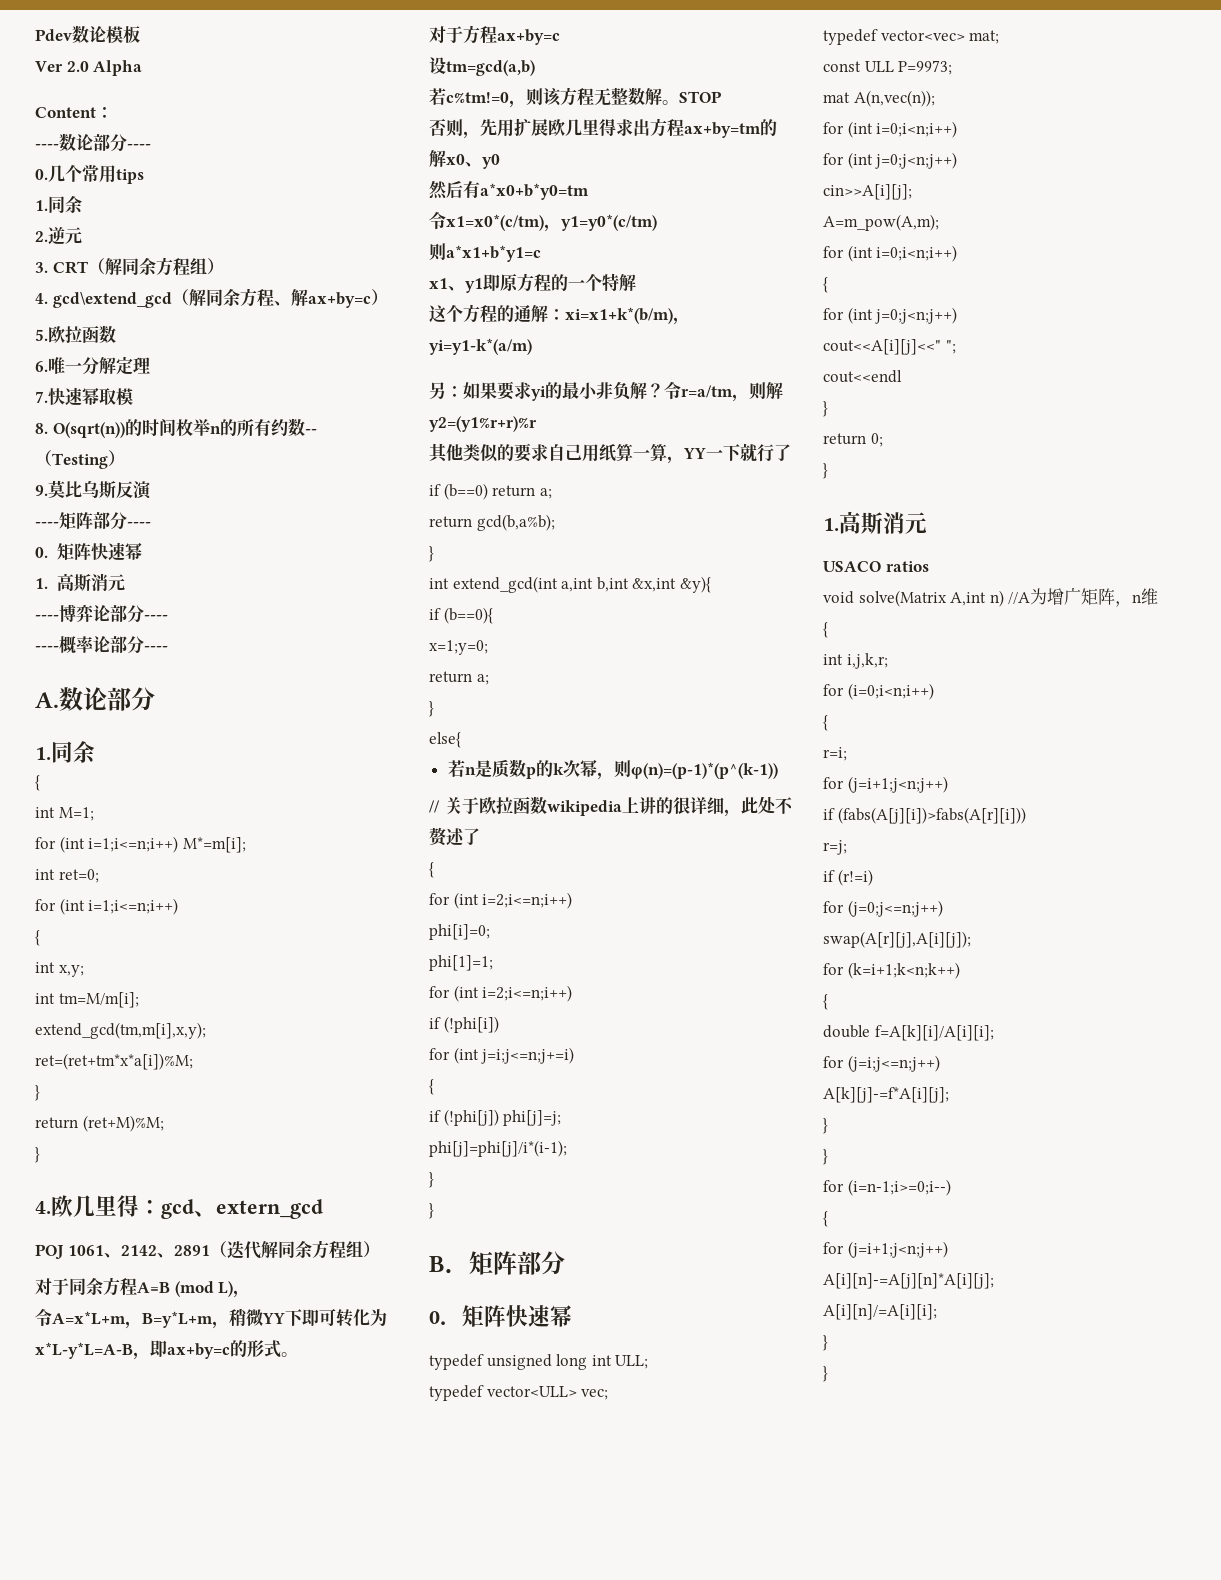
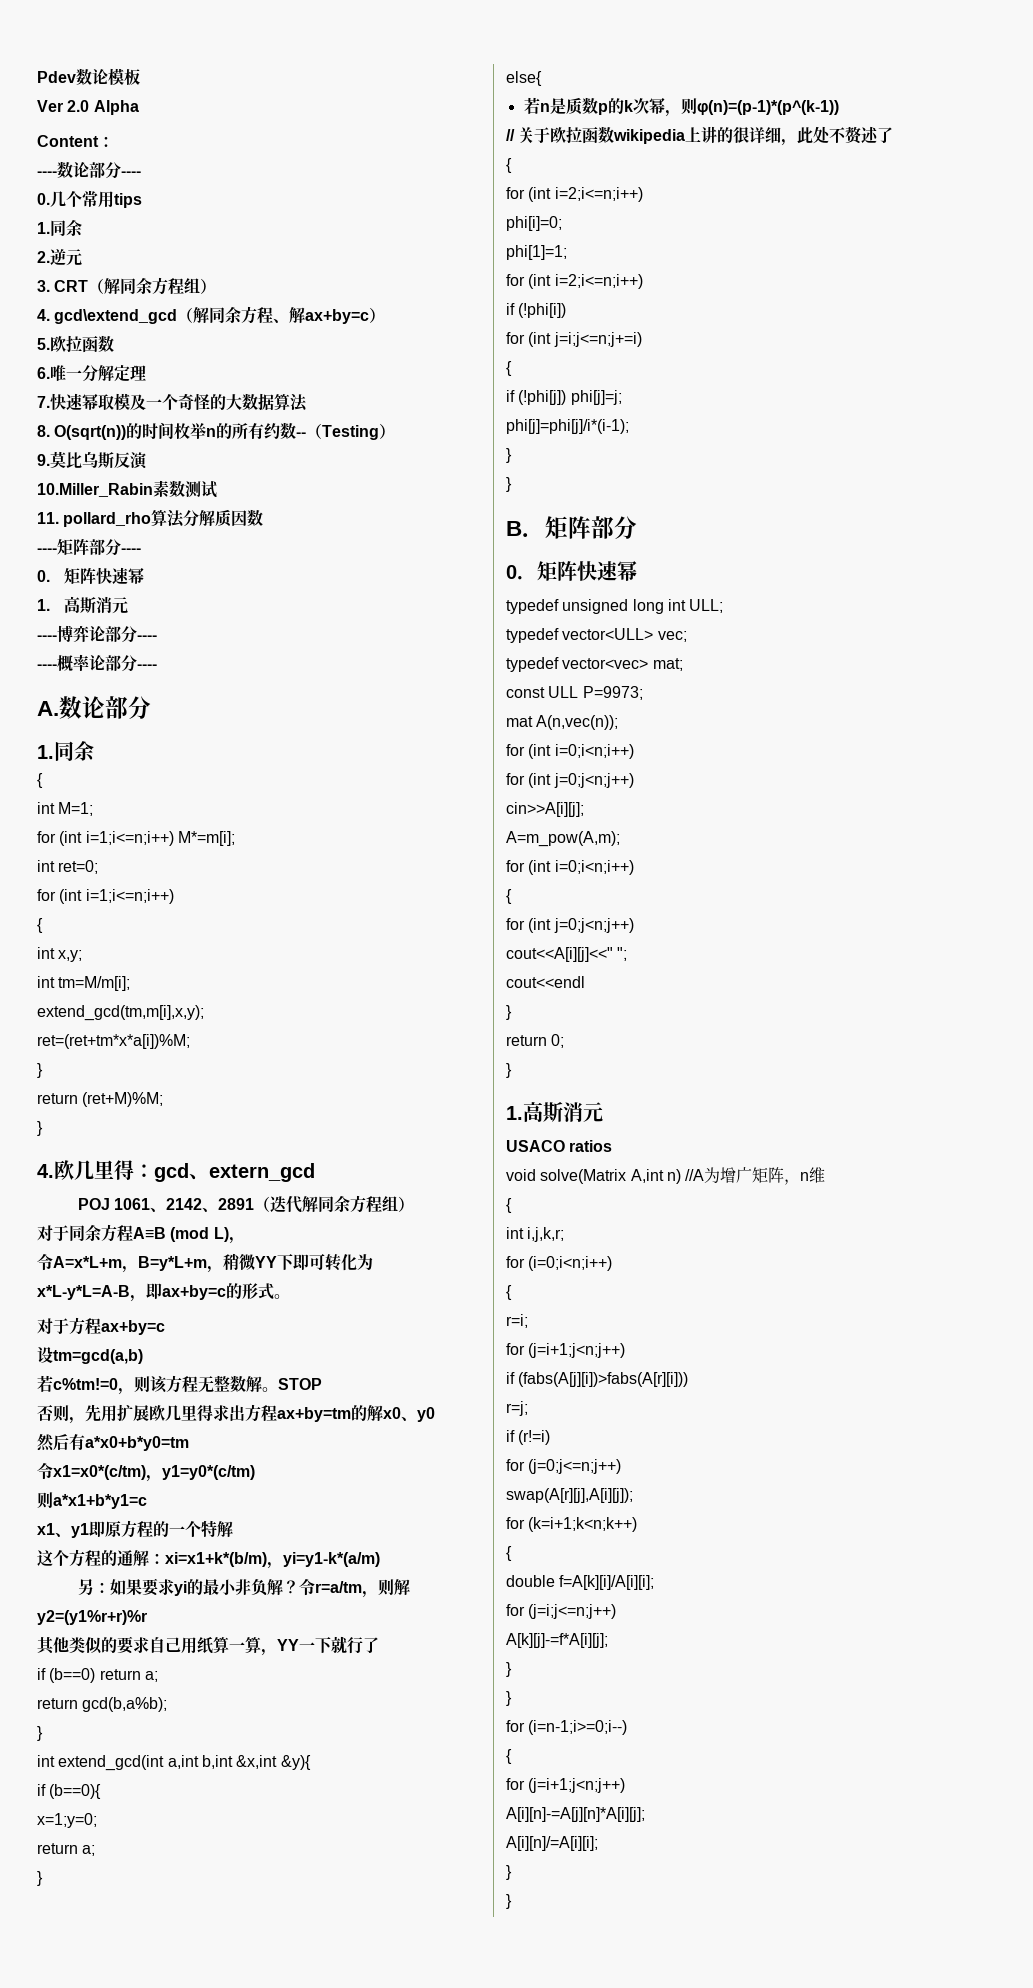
- 7.快速幂取模
+ 7.快速幂取模及一个奇怪的大数据算法
+ 10.Miller_Rabin素数测试
+ 11. pollard_rho算法分解质因数

